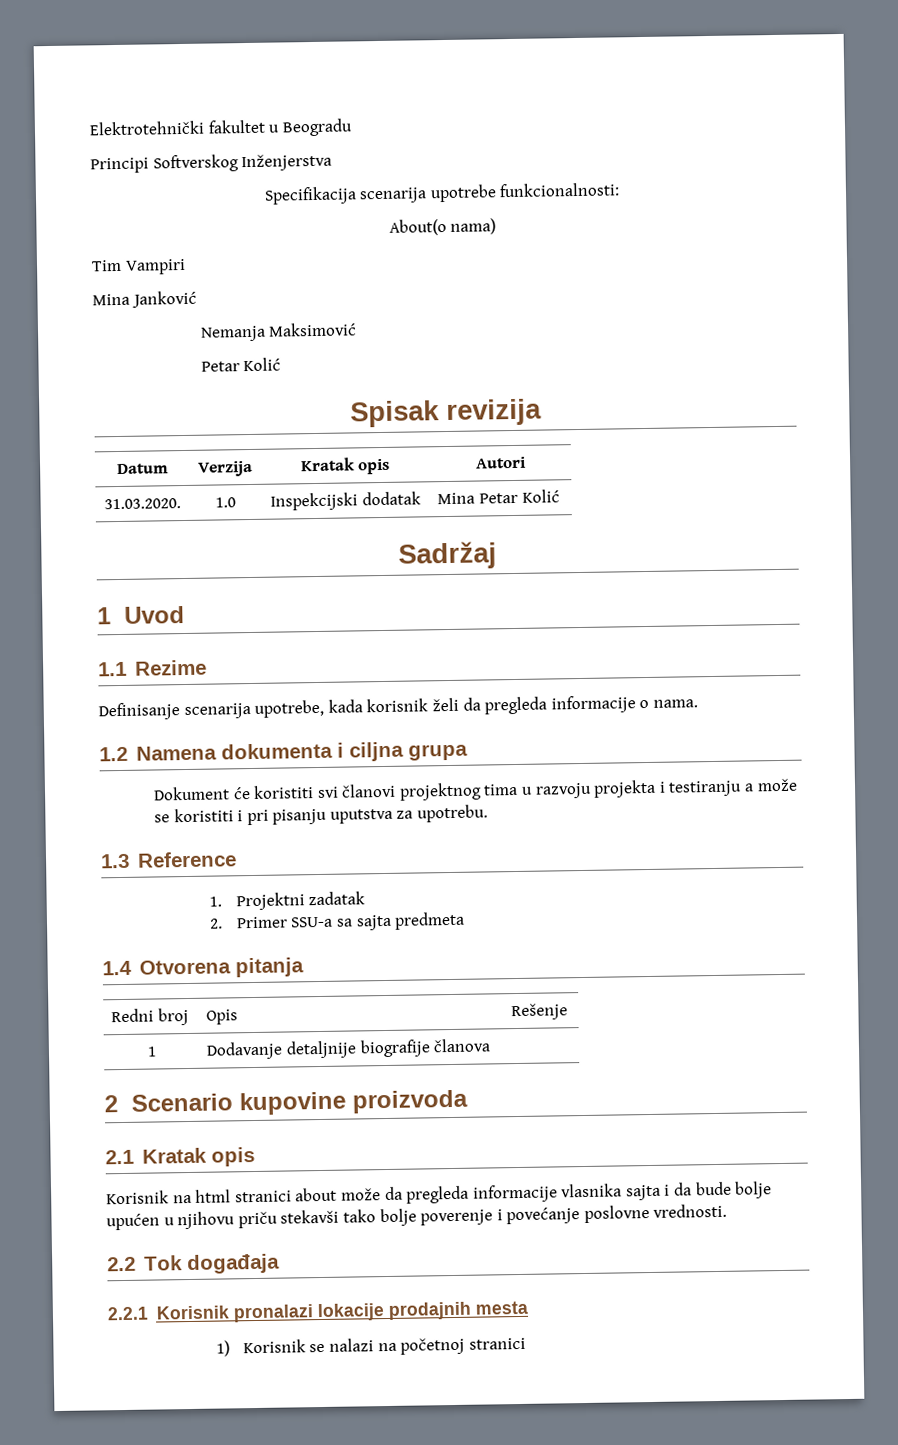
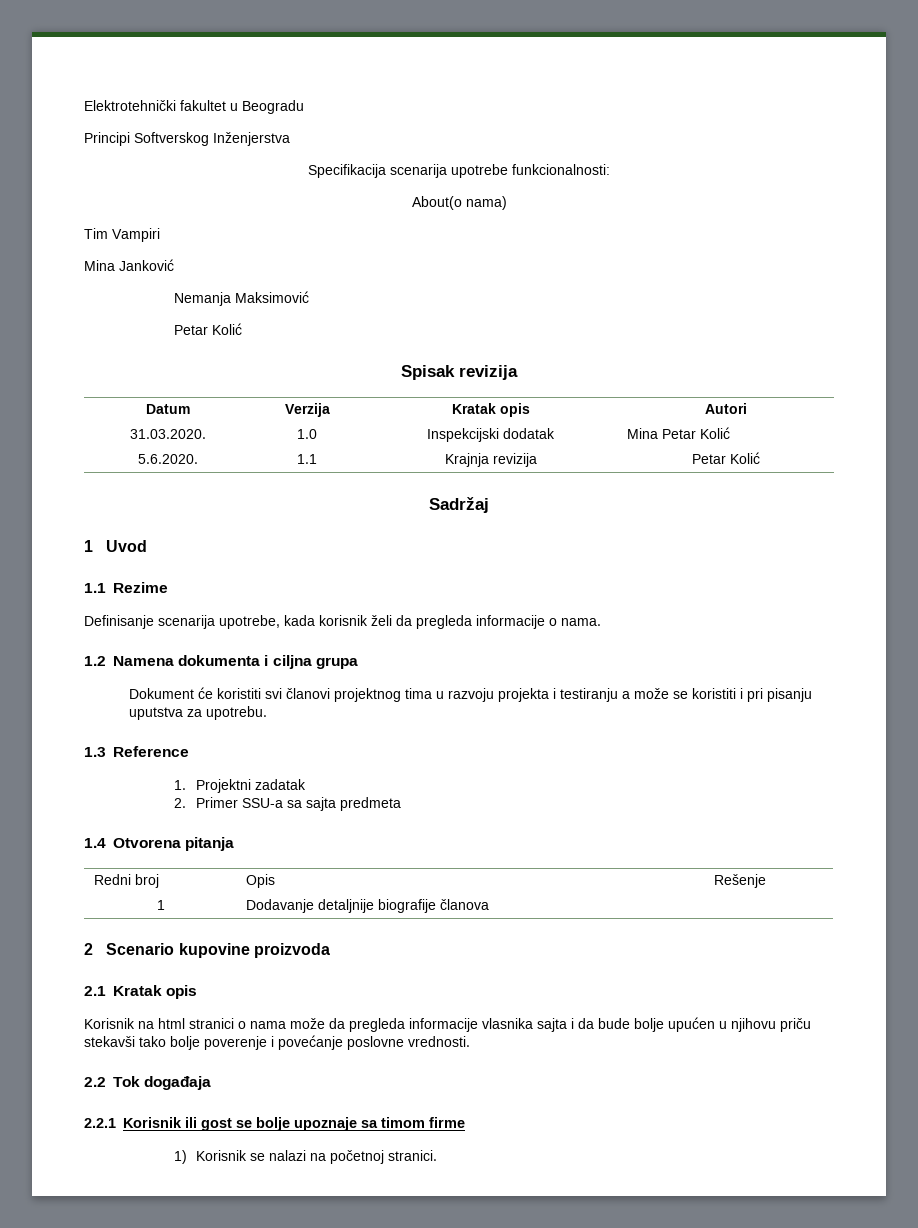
+ 5.6.2020. | 1.1 | Krajnja revizija | Petar Kolić
- Korisnik na html stranici about može da pregleda informacije vlasnika sajta i da bude bolje upućen u njihovu priču stekavši tako bolje poverenje i povećanje poslovne vrednosti.
+ Korisnik na html stranici o nama može da pregleda informacije vlasnika sajta i da bude bolje upućen u njihovu priču stekavši tako bolje poverenje i povećanje poslovne vrednosti.
- 2.2.1 Korisnik pronalazi lokacije prodajnih mesta
+ 2.2.1 Korisnik ili gost se bolje upoznaje sa timom firme
- 1) Korisnik se nalazi na početnoj stranici
+ 1) Korisnik se nalazi na početnoj stranici.

